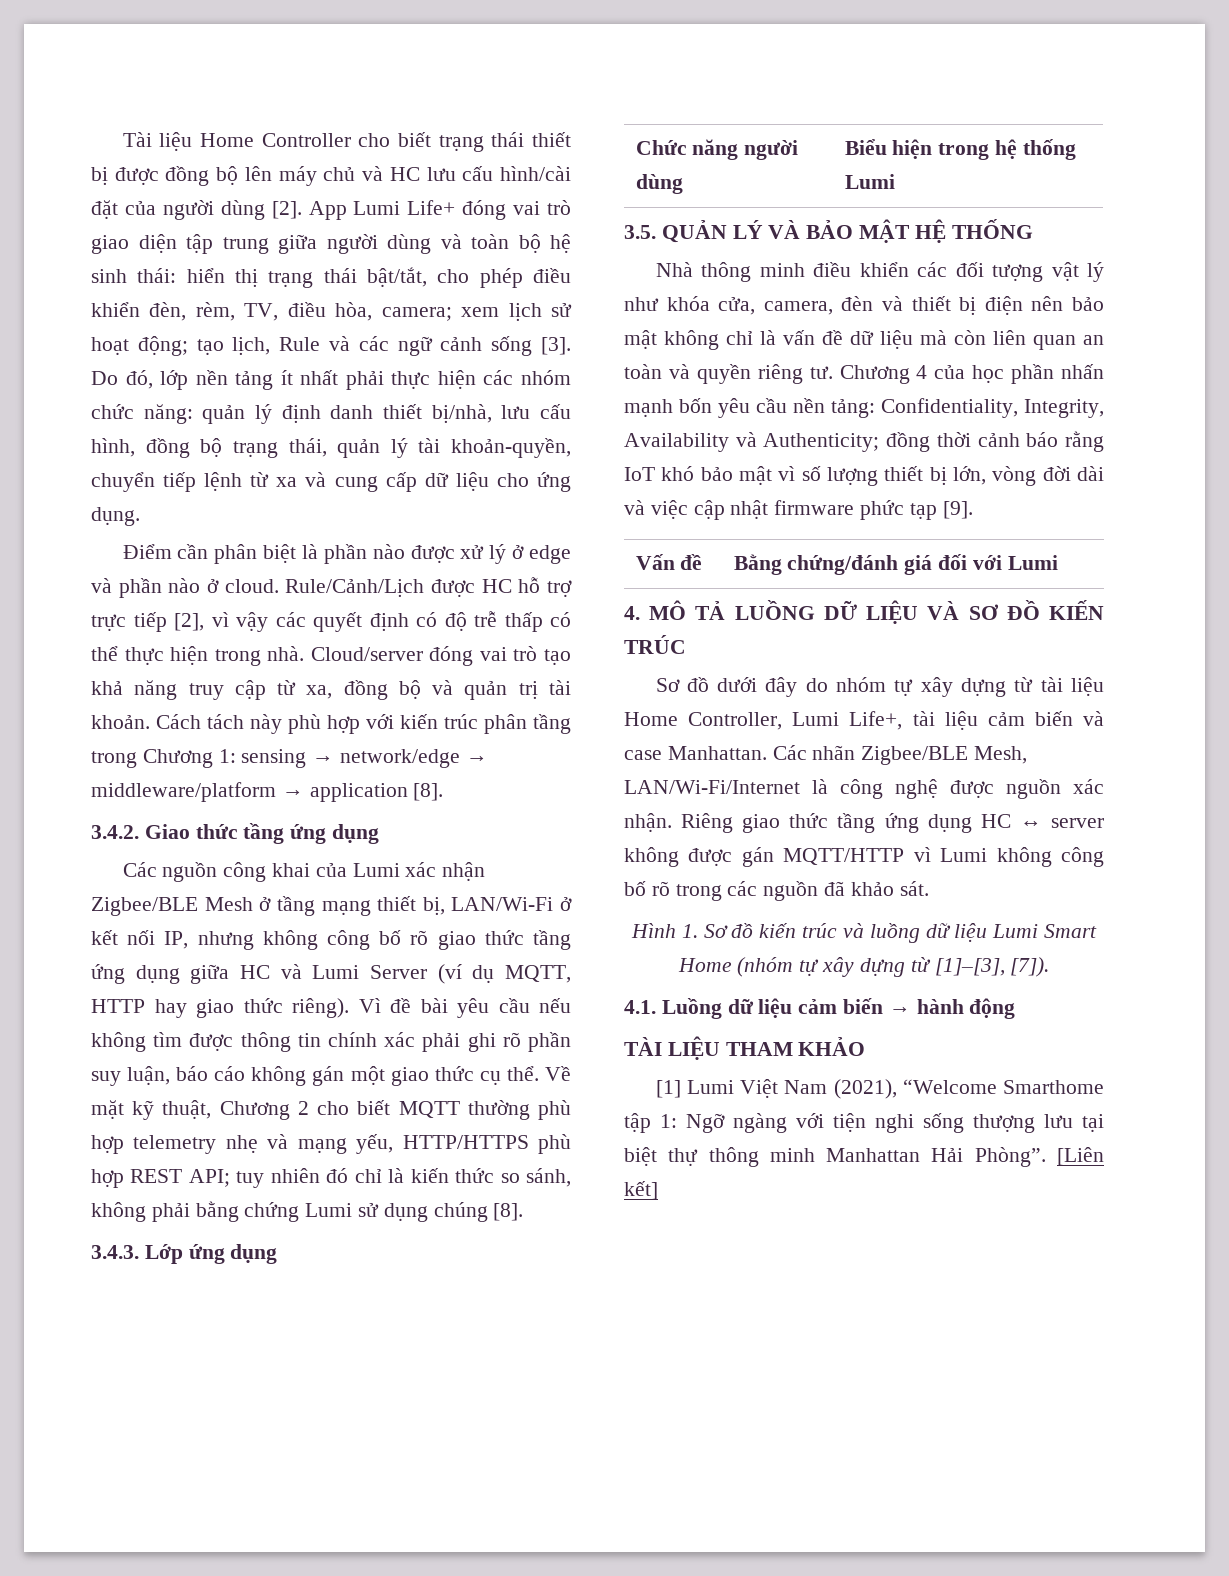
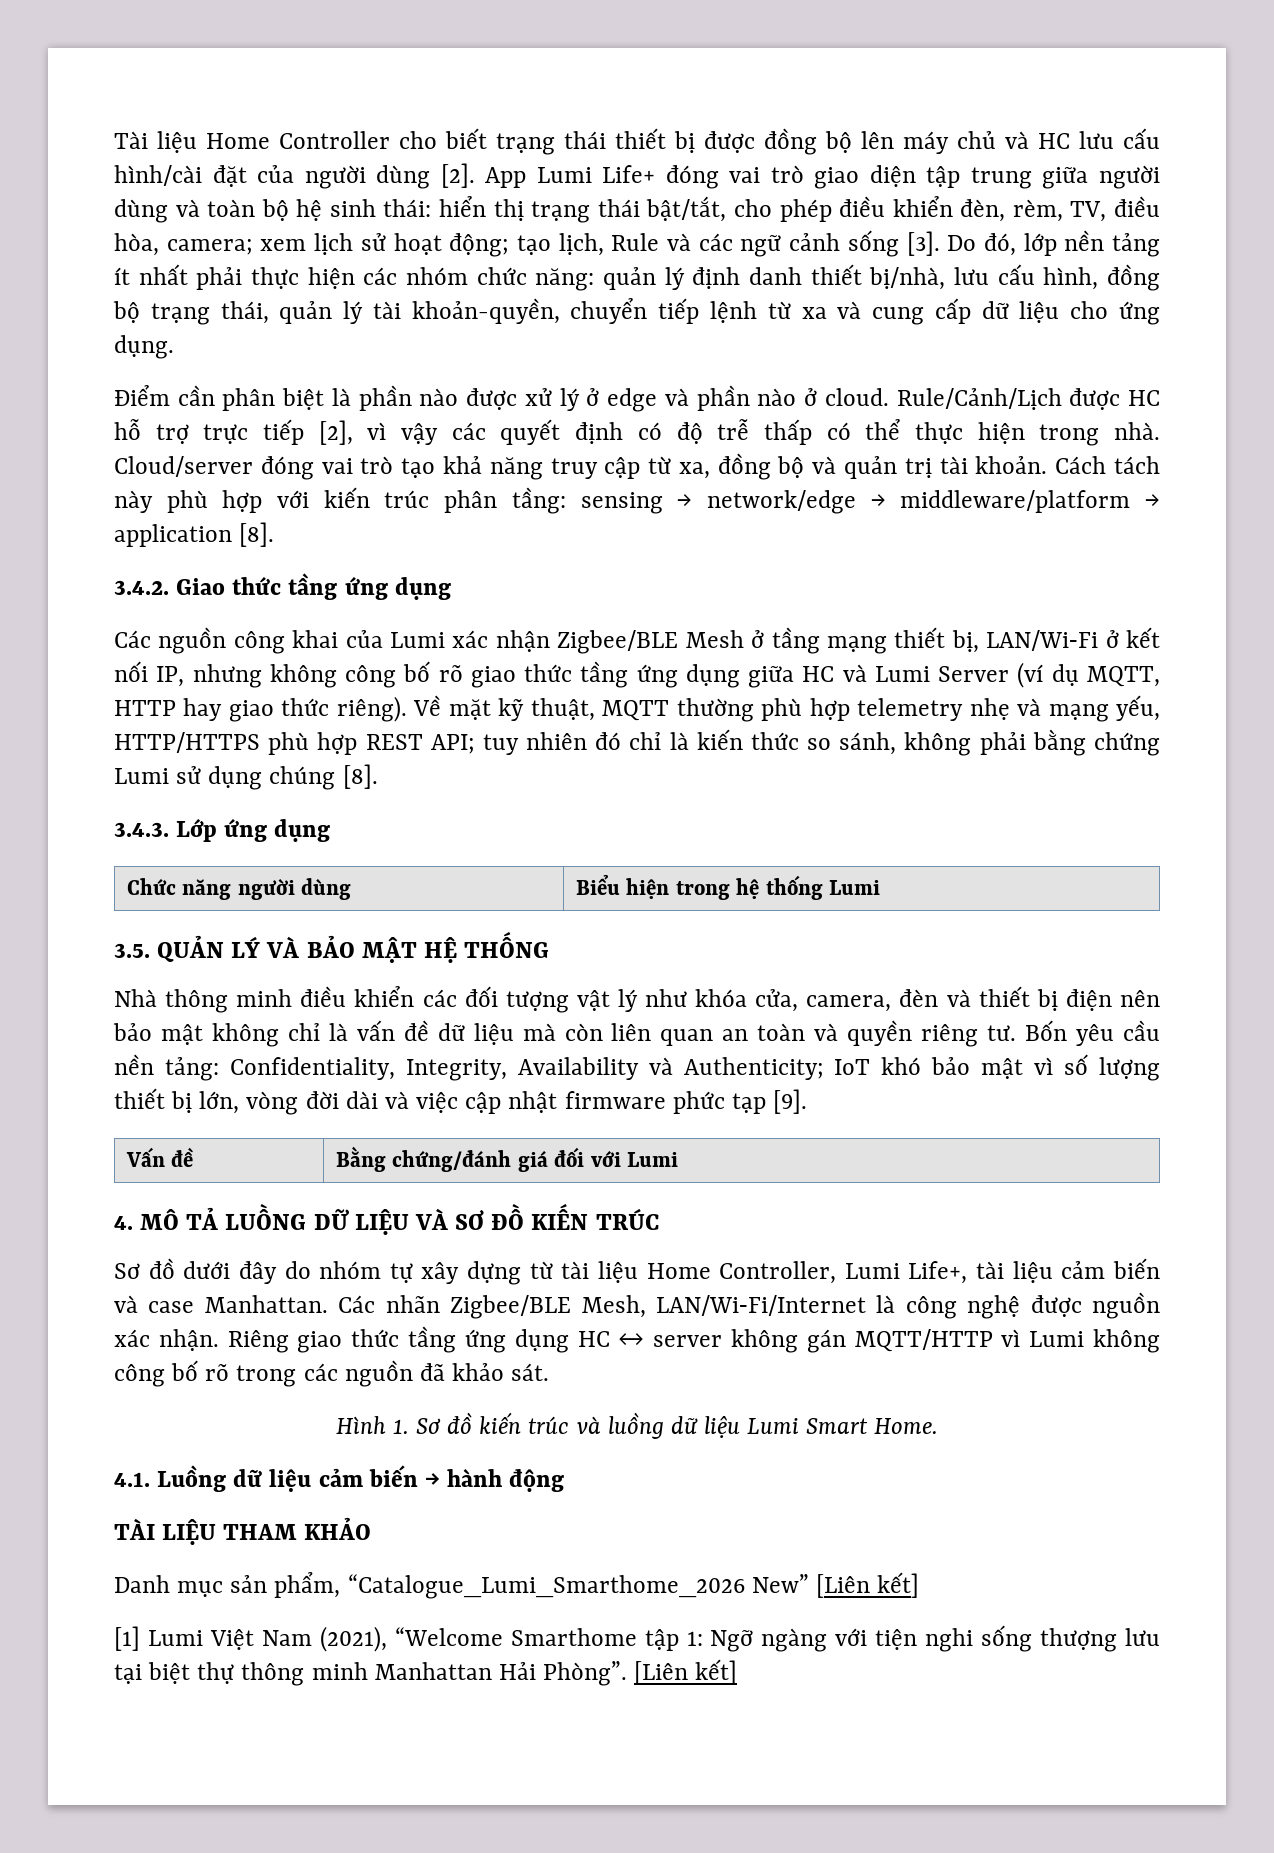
- Cách tách này phù hợp với kiến trúc phân tầng trong Chương 1: sensing → network/edge → middleware/platform → application [8].
+ Cách tách này phù hợp với kiến trúc phân tầng: sensing → network/edge → middleware/platform → application [8].
- Vì đề bài yêu cầu nếu không tìm được thông tin chính xác phải ghi rõ phần suy luận, báo cáo không gán một giao thức cụ thể. Về mặt kỹ thuật, Chương 2 cho biết MQTT thường phù hợp telemetry nhẹ và mạng yếu, HTTP/HTTPS phù hợp REST API; tuy nhiên đó chỉ là kiến thức so sánh, không phải bằng chứng Lumi sử dụng chúng [8].
+ Về mặt kỹ thuật, MQTT thường phù hợp telemetry nhẹ và mạng yếu, HTTP/HTTPS phù hợp REST API; tuy nhiên đó chỉ là kiến thức so sánh, không phải bằng chứng Lumi sử dụng chúng [8].
- Chương 4 của học phần nhấn mạnh bốn yêu cầu nền tảng: Confidentiality, Integrity, Availability và Authenticity; đồng thời cảnh báo rằng IoT khó bảo mật vì số lượng thiết bị lớn, vòng đời dài và việc cập nhật firmware phức tạp [9].
+ Bốn yêu cầu nền tảng: Confidentiality, Integrity, Availability và Authenticity; IoT khó bảo mật vì số lượng thiết bị lớn, vòng đời dài và việc cập nhật firmware phức tạp [9].
- Riêng giao thức tầng ứng dụng HC ↔ server không được gán MQTT/HTTP vì Lumi không công bố rõ trong các nguồn đã khảo sát.
+ Riêng giao thức tầng ứng dụng HC ↔ server không gán MQTT/HTTP vì Lumi không công bố rõ trong các nguồn đã khảo sát.
- Hình 1. Sơ đồ kiến trúc và luồng dữ liệu Lumi Smart Home (nhóm tự xây dựng từ [1]–[3], [7]).
+ Hình 1. Sơ đồ kiến trúc và luồng dữ liệu Lumi Smart Home.
+ Danh mục sản phẩm, “Catalogue_Lumi_Smarthome_2026 New” [Liên kết]

